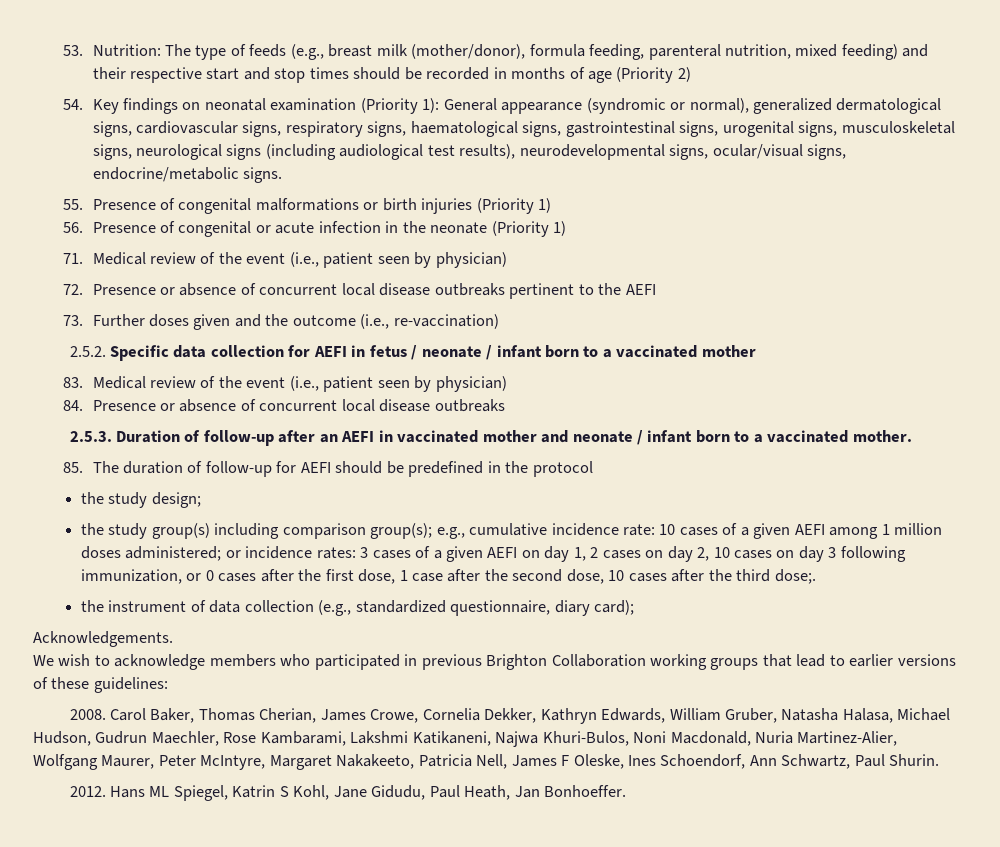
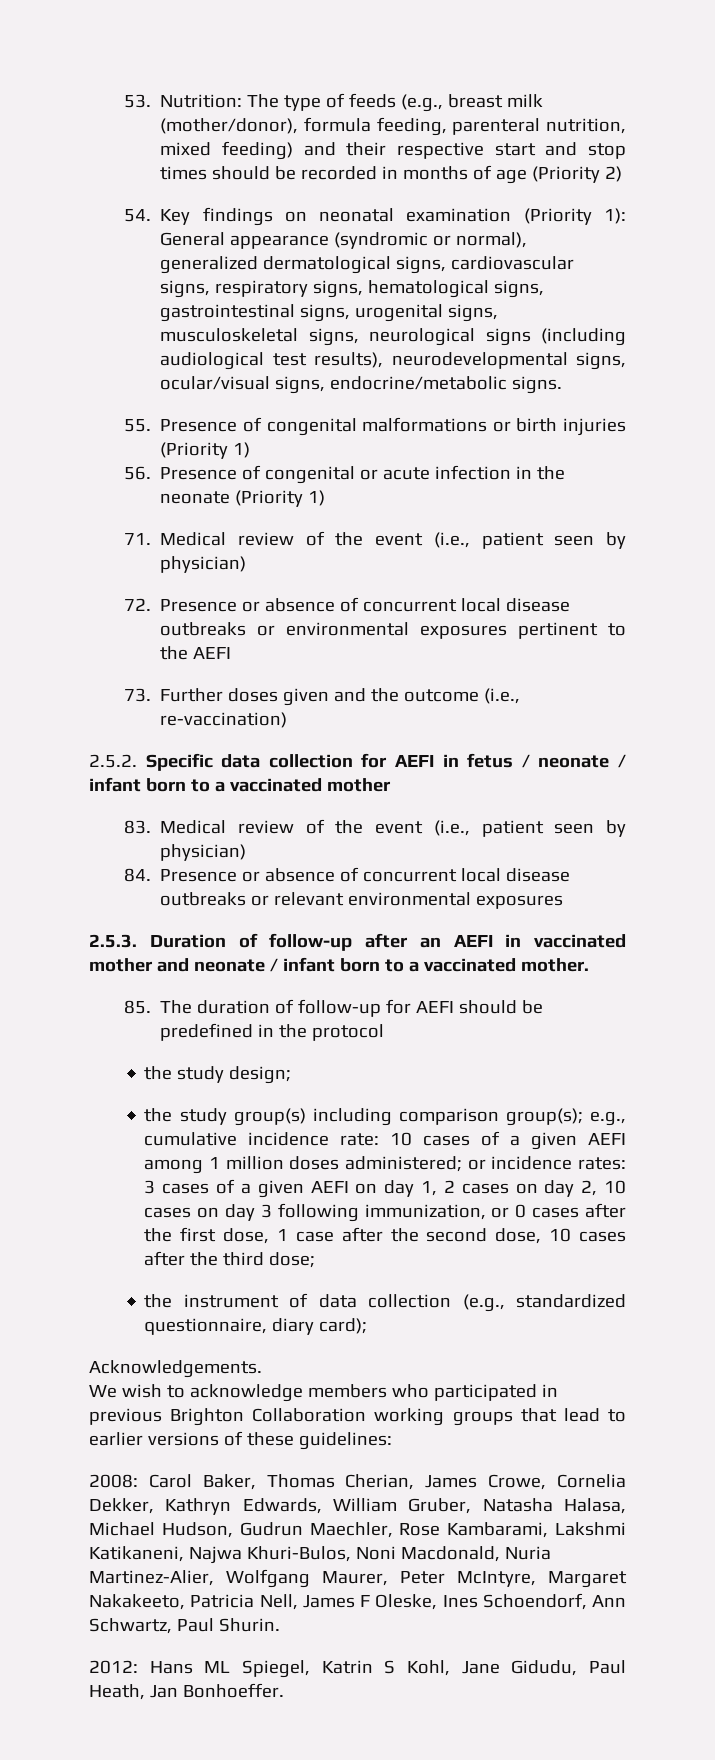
- 54. Key findings on neonatal examination (Priority 1): General appearance (syndromic or normal), generalized dermatological signs, cardiovascular signs, respiratory signs, haematological signs, gastrointestinal signs, urogenital signs, musculoskeletal signs, neurological signs (including audiological test results), neurodevelopmental signs, ocular/visual signs, endocrine/metabolic signs.
+ 54. Key findings on neonatal examination (Priority 1): General appearance (syndromic or normal), generalized dermatological signs, cardiovascular signs, respiratory signs, hematological signs, gastrointestinal signs, urogenital signs, musculoskeletal signs, neurological signs (including audiological test results), neurodevelopmental signs, ocular/visual signs, endocrine/metabolic signs.
- 72. Presence or absence of concurrent local disease outbreaks pertinent to the AEFI
+ 72. Presence or absence of concurrent local disease outbreaks or environmental exposures pertinent to the AEFI
- 84. Presence or absence of concurrent local disease outbreaks
+ 84. Presence or absence of concurrent local disease outbreaks or relevant environmental exposures
- 3 cases of a given AEFI on day 1, 2 cases on day 2, 10 cases on day 3 following immunization, or 0 cases after the first dose, 1 case after the second dose, 10 cases after the third dose;.
+ 3 cases of a given AEFI on day 1, 2 cases on day 2, 10 cases on day 3 following immunization, or 0 cases after the first dose, 1 case after the second dose, 10 cases after the third dose;
- 2008. Carol Baker, Thomas Cherian, James Crowe, Cornelia Dekker, Kathryn Edwards, William Gruber, Natasha Halasa, Michael Hudson, Gudrun Maechler, Rose Kambarami, Lakshmi Katikaneni, Najwa Khuri-Bulos, Noni Macdonald, Nuria Martinez-Alier, Wolfgang Maurer, Peter McIntyre, Margaret Nakakeeto, Patricia Nell, James F Oleske, Ines Schoendorf, Ann Schwartz, Paul Shurin.
+ 2008: Carol Baker, Thomas Cherian, James Crowe, Cornelia Dekker, Kathryn Edwards, William Gruber, Natasha Halasa, Michael Hudson, Gudrun Maechler, Rose Kambarami, Lakshmi Katikaneni, Najwa Khuri-Bulos, Noni Macdonald, Nuria Martinez-Alier, Wolfgang Maurer, Peter McIntyre, Margaret Nakakeeto, Patricia Nell, James F Oleske, Ines Schoendorf, Ann Schwartz, Paul Shurin.
- 2012. Hans ML Spiegel, Katrin S Kohl, Jane Gidudu, Paul Heath, Jan Bonhoeffer.
+ 2012: Hans ML Spiegel, Katrin S Kohl, Jane Gidudu, Paul Heath, Jan Bonhoeffer.

